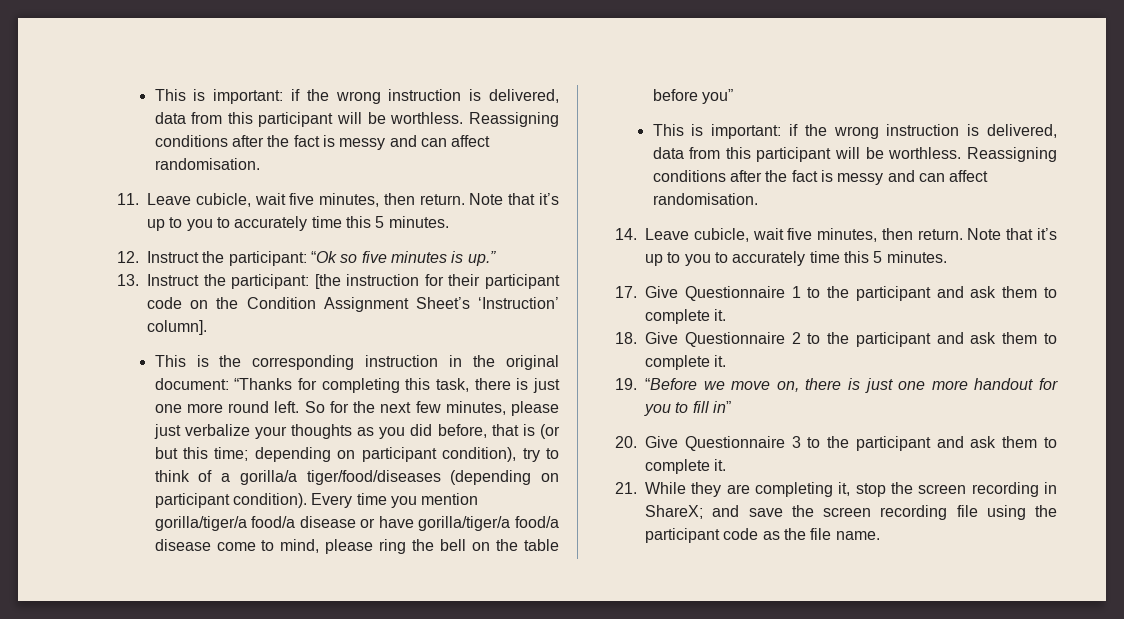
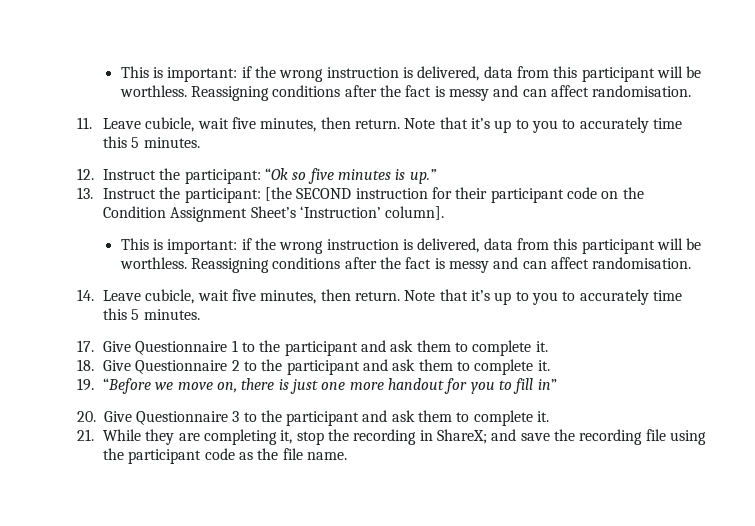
- 13. Instruct the participant: [the instruction for their participant code on the Condition Assignment Sheet’s ‘Instruction’ column].
+ 13. Instruct the participant: [the SECOND instruction for their participant code on the Condition Assignment Sheet’s ‘Instruction’ column].
- This is the corresponding instruction in the original document: “Thanks for completing this task, there is just one more round left. So for the next few minutes, please just verbalize your thoughts as you did before, that is (or but this time; depending on participant condition), try to think of a gorilla/a tiger/food/diseases (depending on participant condition). Every time you mention gorilla/tiger/a food/a disease or have gorilla/tiger/a food/a disease come to mind, please ring the bell on the table before you”
- 21. While they are completing it, stop the screen recording in ShareX; and save the screen recording file using the participant code as the file name.
+ 21. While they are completing it, stop the recording in ShareX; and save the recording file using the participant code as the file name.

